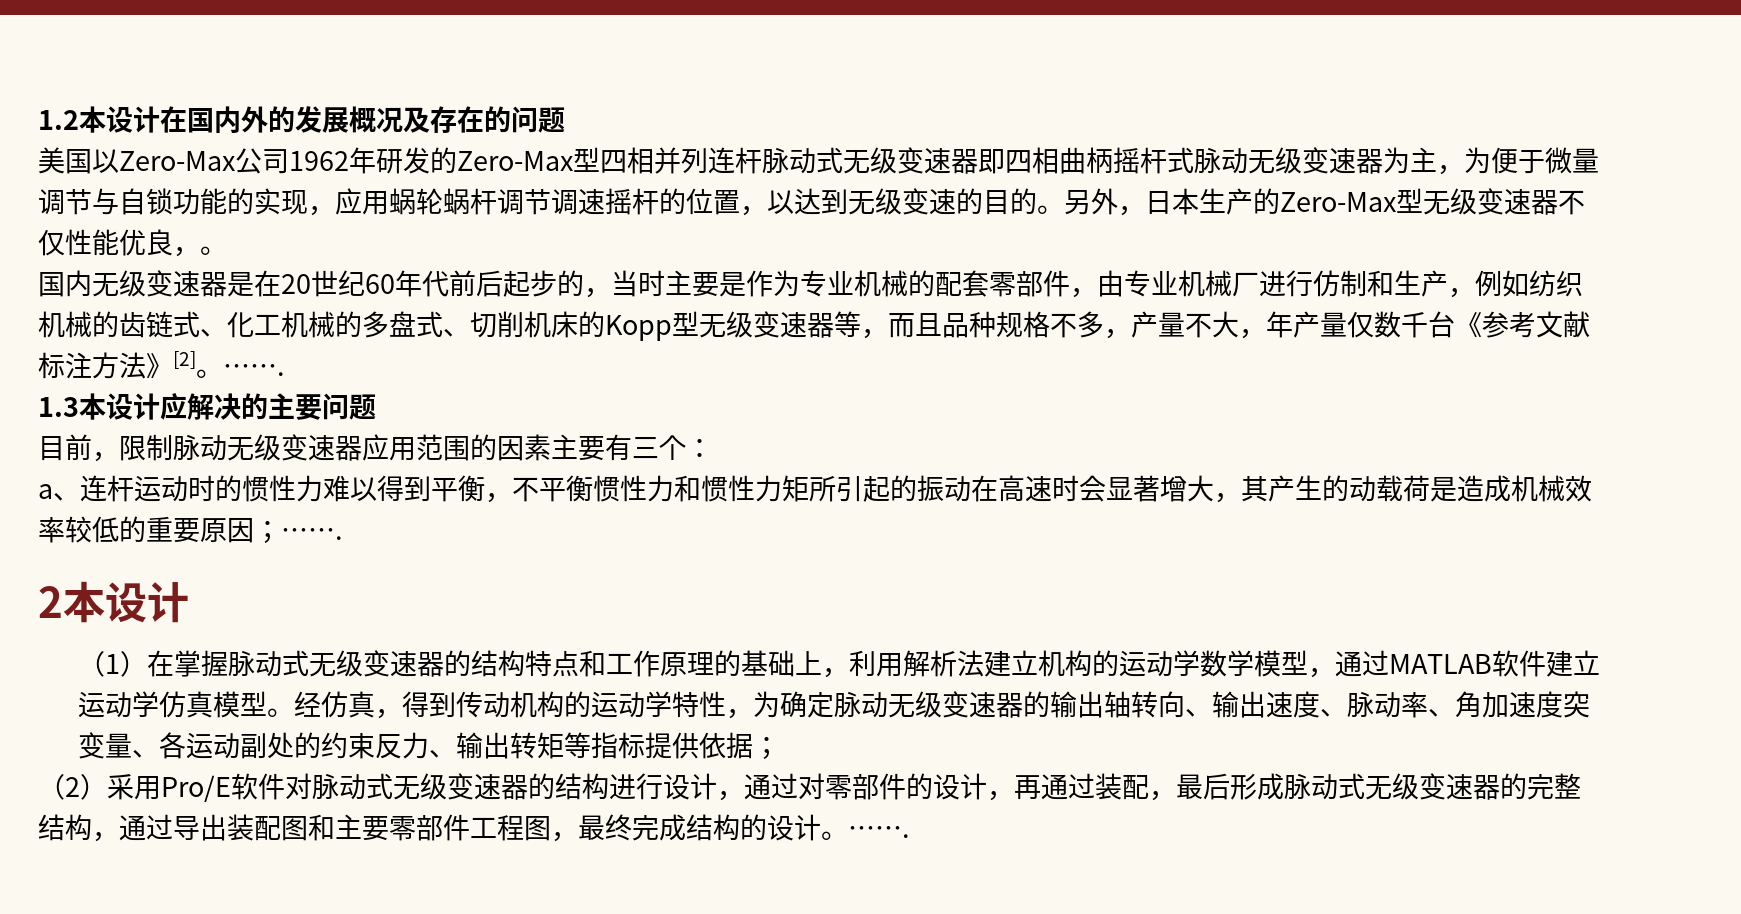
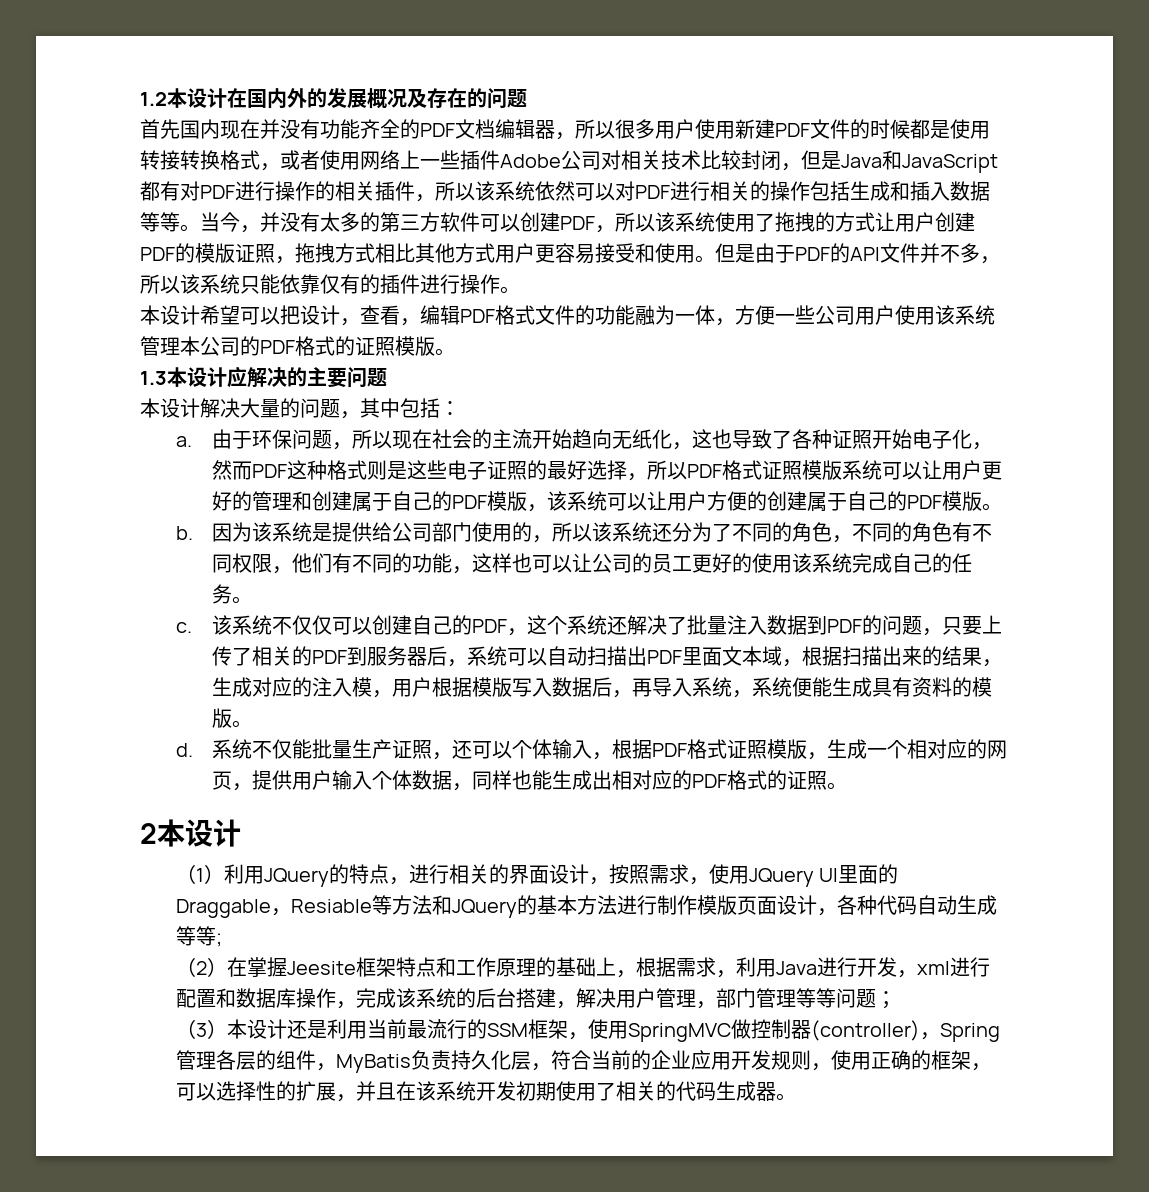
- 美国以Zero-Max公司1962年研发的Zero-Max型四相并列连杆脉动式无级变速器即四相曲柄摇杆式脉动无级变速器为主，为便于微量调节与自锁功能的实现，应用蜗轮蜗杆调节调速摇杆的位置，以达到无级变速的目的。另外，日本生产的Zero-Max型无级变速器不仅性能优良，。
- 国内无级变速器是在20世纪60年代前后起步的，当时主要是作为专业机械的配套零部件，由专业机械厂进行仿制和生产，例如纺织机械的齿链式、化工机械的多盘式、切削机床的Kopp型无级变速器等，而且品种规格不多，产量不大，年产量仅数千台《参考文献标注方法》[2]。…….
+ 首先国内现在并没有功能齐全的PDF文档编辑器，所以很多用户使用新建PDF文件的时候都是使用转接转换格式，或者使用网络上一些插件Adobe公司对相关技术比较封闭，但是Java和JavaScript都有对PDF进行操作的相关插件，所以该系统依然可以对PDF进行相关的操作包括生成和插入数据等等。当今，并没有太多的第三方软件可以创建PDF，所以该系统使用了拖拽的方式让用户创建PDF的模版证照，拖拽方式相比其他方式用户更容易接受和使用。但是由于PDF的API文件并不多，所以该系统只能依靠仅有的插件进行操作。
+ 本设计希望可以把设计，查看，编辑PDF格式文件的功能融为一体，方便一些公司用户使用该系统管理本公司的PDF格式的证照模版。
- 目前，限制脉动无级变速器应用范围的因素主要有三个：
- a、连杆运动时的惯性力难以得到平衡，不平衡惯性力和惯性力矩所引起的振动在高速时会显著增大，其产生的动载荷是造成机械效率较低的重要原因；…….
+ 本设计解决大量的问题，其中包括：
+ a.由于环保问题，所以现在社会的主流开始趋向无纸化，这也导致了各种证照开始电子化，然而PDF这种格式则是这些电子证照的最好选择，所以PDF格式证照模版系统可以让用户更好的管理和创建属于自己的PDF模版，该系统可以让用户方便的创建属于自己的PDF模版。
+ b.因为该系统是提供给公司部门使用的，所以该系统还分为了不同的角色，不同的角色有不同权限，他们有不同的功能，这样也可以让公司的员工更好的使用该系统完成自己的任务。
+ c.该系统不仅仅可以创建自己的PDF，这个系统还解决了批量注入数据到PDF的问题，只要上传了相关的PDF到服务器后，系统可以自动扫描出PDF里面文本域，根据扫描出来的结果，生成对应的注入模，用户根据模版写入数据后，再导入系统，系统便能生成具有资料的模版。
+ d.系统不仅能批量生产证照，还可以个体输入，根据PDF格式证照模版，生成一个相对应的网页，提供用户输入个体数据，同样也能生成出相对应的PDF格式的证照。
- （1）在掌握脉动式无级变速器的结构特点和工作原理的基础上，利用解析法建立机构的运动学数学模型，通过MATLAB软件建立运动学仿真模型。经仿真，得到传动机构的运动学特性，为确定脉动无级变速器的输出轴转向、输出速度、脉动率、角加速度突变量、各运动副处的约束反力、输出转矩等指标提供依据；
- （2）采用Pro/E软件对脉动式无级变速器的结构进行设计，通过对零部件的设计，再通过装配，最后形成脉动式无级变速器的完整结构，通过导出装配图和主要零部件工程图，最终完成结构的设计。…….
+ （1）利用JQuery的特点，进行相关的界面设计，按照需求，使用JQuery UI里面的Draggable，Resiable等方法和JQuery的基本方法进行制作模版页面设计，各种代码自动生成等等;
+ （2）在掌握Jeesite框架特点和工作原理的基础上，根据需求，利用Java进行开发，xml进行配置和数据库操作，完成该系统的后台搭建，解决用户管理，部门管理等等问题；
+ （3）本设计还是利用当前最流行的SSM框架，使用SpringMVC做控制器(controller)，Spring管理各层的组件，MyBatis负责持久化层，符合当前的企业应用开发规则，使用正确的框架，可以选择性的扩展，并且在该系统开发初期使用了相关的代码生成器。

